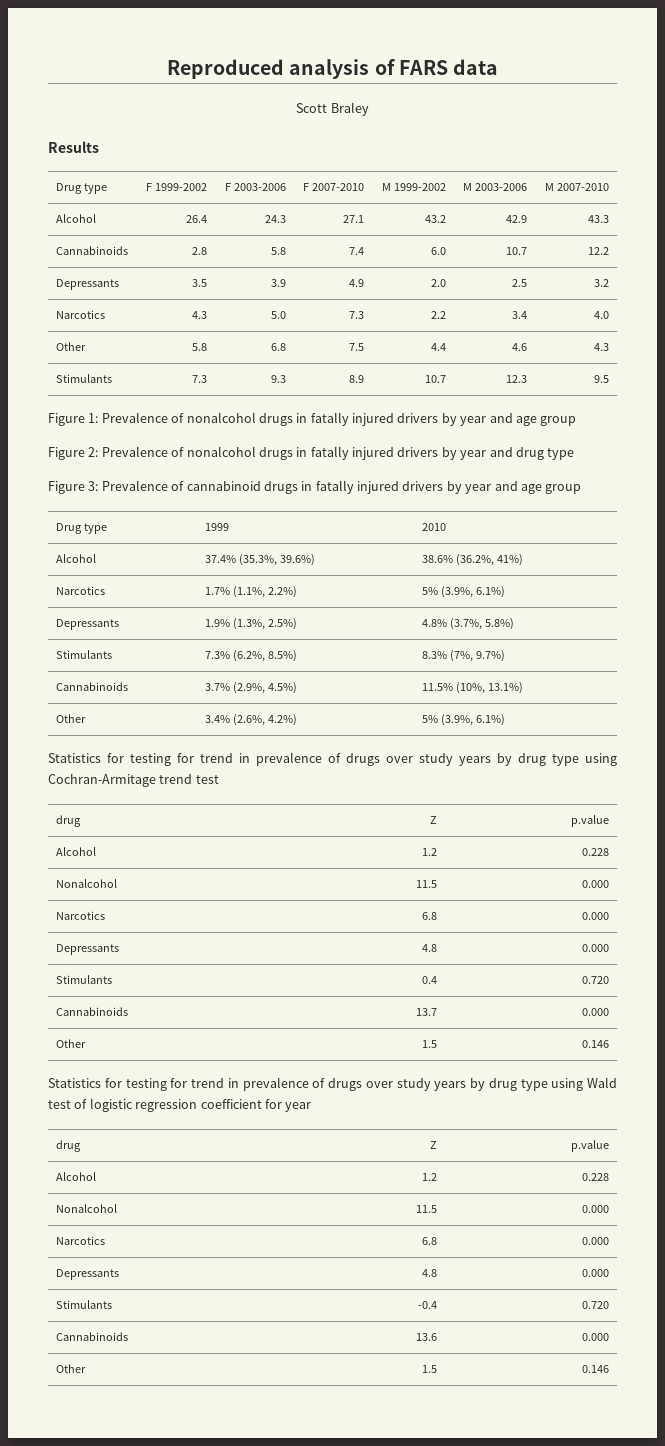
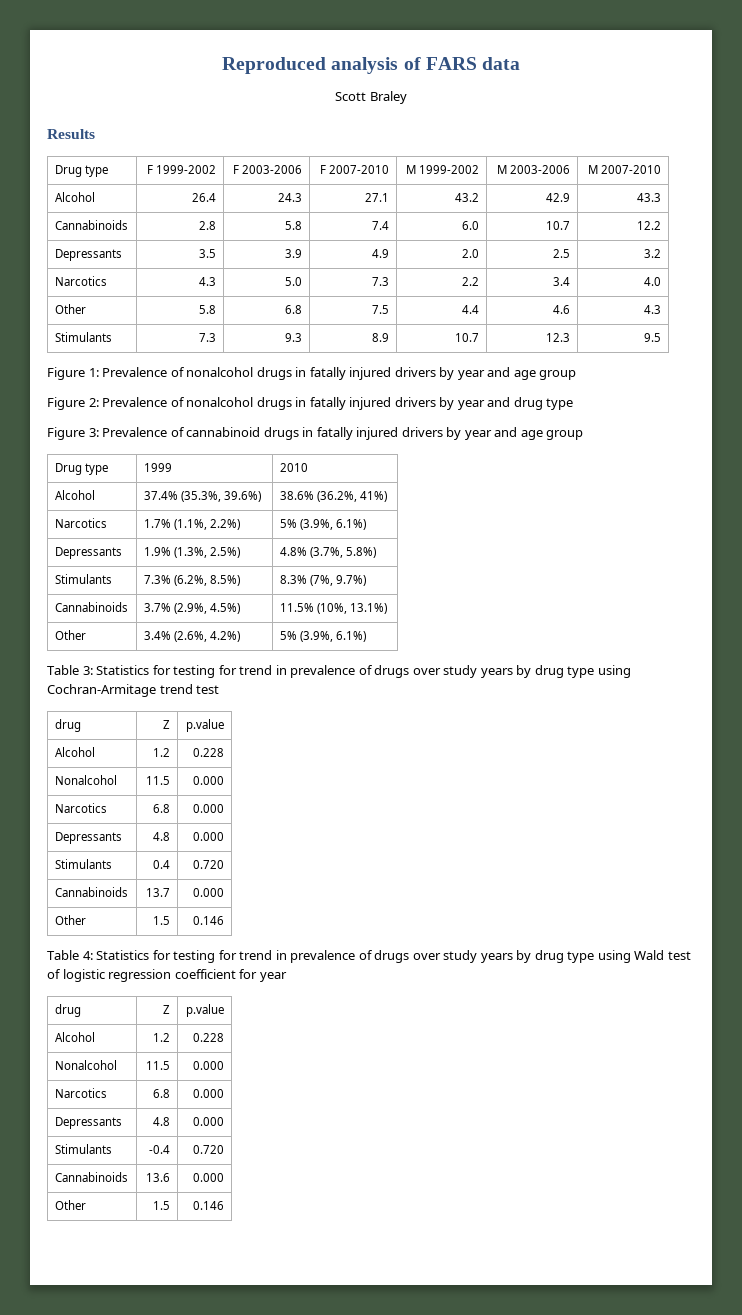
- Statistics for testing for trend in prevalence of drugs over study years by drug type using Cochran-Armitage trend test
+ Table 3: Statistics for testing for trend in prevalence of drugs over study years by drug type using Cochran-Armitage trend test
- Statistics for testing for trend in prevalence of drugs over study years by drug type using Wald test of logistic regression coefficient for year
+ Table 4: Statistics for testing for trend in prevalence of drugs over study years by drug type using Wald test of logistic regression coefficient for year

